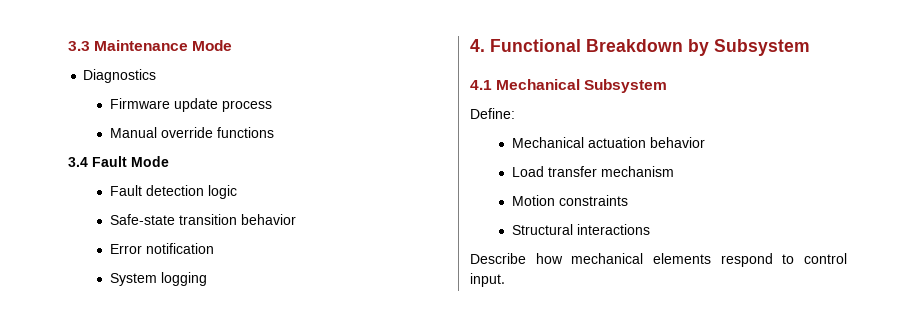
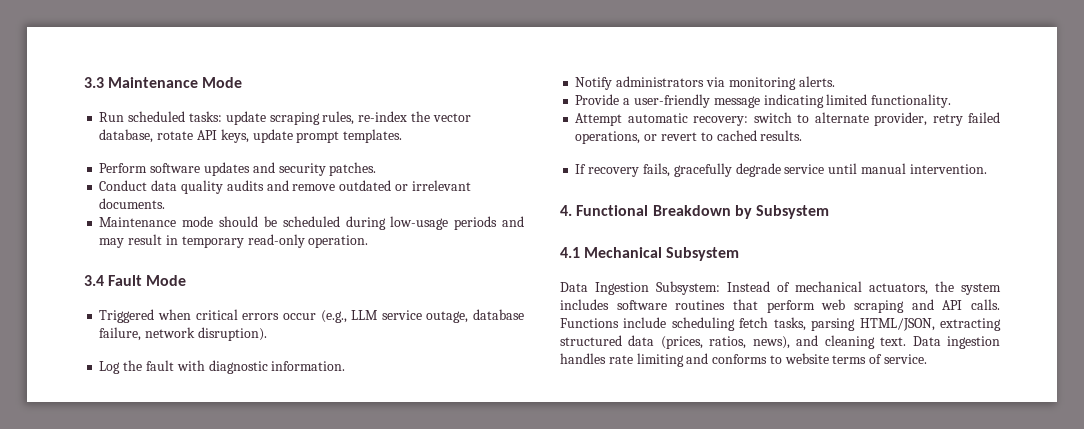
- Diagnostics
- Firmware update process
- Manual override functions
+ Run scheduled tasks: update scraping rules, re-index the vector database, rotate API keys, update prompt templates.
+ Perform software updates and security patches.
+ Conduct data quality audits and remove outdated or irrelevant documents.
+ Maintenance mode should be scheduled during low-usage periods and may result in temporary read-only operation.
  3.4 Fault Mode
- Fault detection logic
- Safe-state transition behavior
- Error notification
- System logging
+ Triggered when critical errors occur (e.g., LLM service outage, database failure, network disruption).
+ Log the fault with diagnostic information.
+ Notify administrators via monitoring alerts.
+ Provide a user-friendly message indicating limited functionality.
+ Attempt automatic recovery: switch to alternate provider, retry failed operations, or revert to cached results.
+ If recovery fails, gracefully degrade service until manual intervention.
- Define:
- Mechanical actuation behavior
- Load transfer mechanism
- Motion constraints
- Structural interactions
- Describe how mechanical elements respond to control input.
+ Data Ingestion Subsystem: Instead of mechanical actuators, the system includes software routines that perform web scraping and API calls. Functions include scheduling fetch tasks, parsing HTML/JSON, extracting structured data (prices, ratios, news), and cleaning text. Data ingestion handles rate limiting and conforms to website terms of service.

